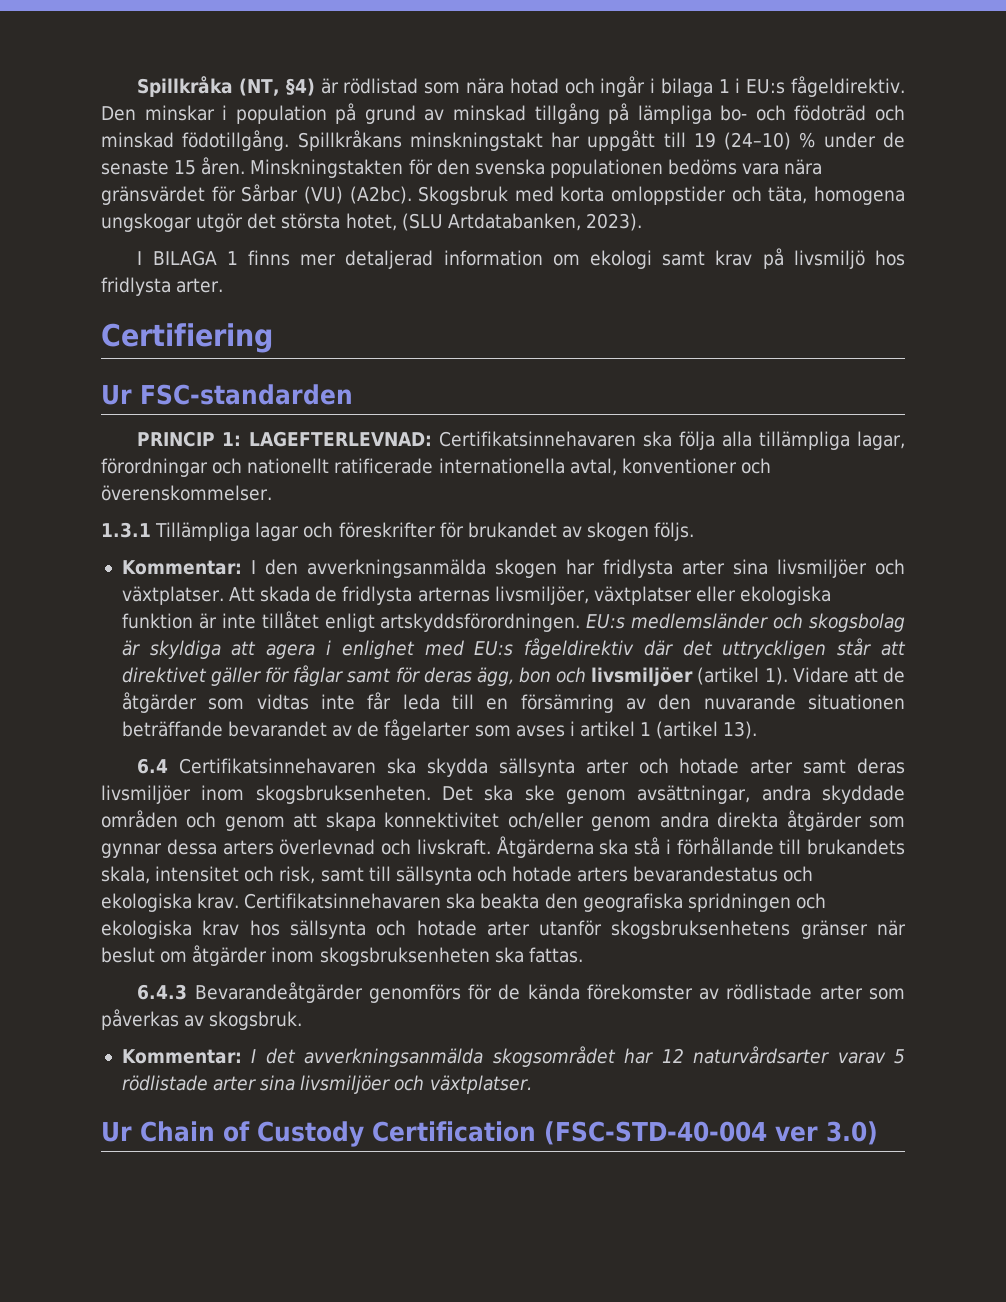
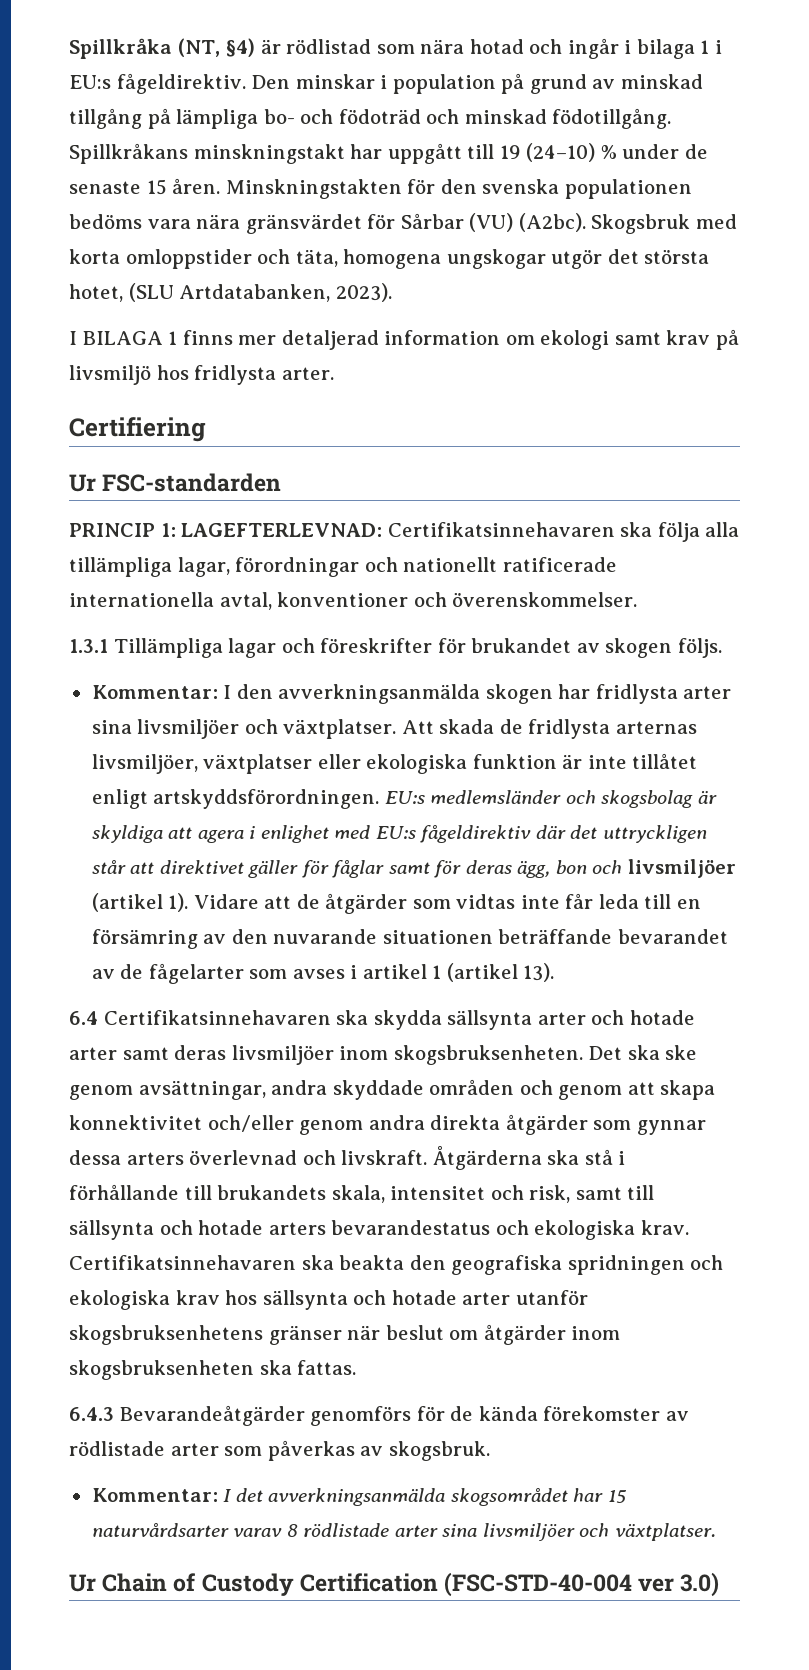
- Kommentar: I det avverkningsanmälda skogsområdet har 12 naturvårdsarter varav 5 rödlistade arter sina livsmiljöer och växtplatser.
+ Kommentar: I det avverkningsanmälda skogsområdet har 15 naturvårdsarter varav 8 rödlistade arter sina livsmiljöer och växtplatser.

